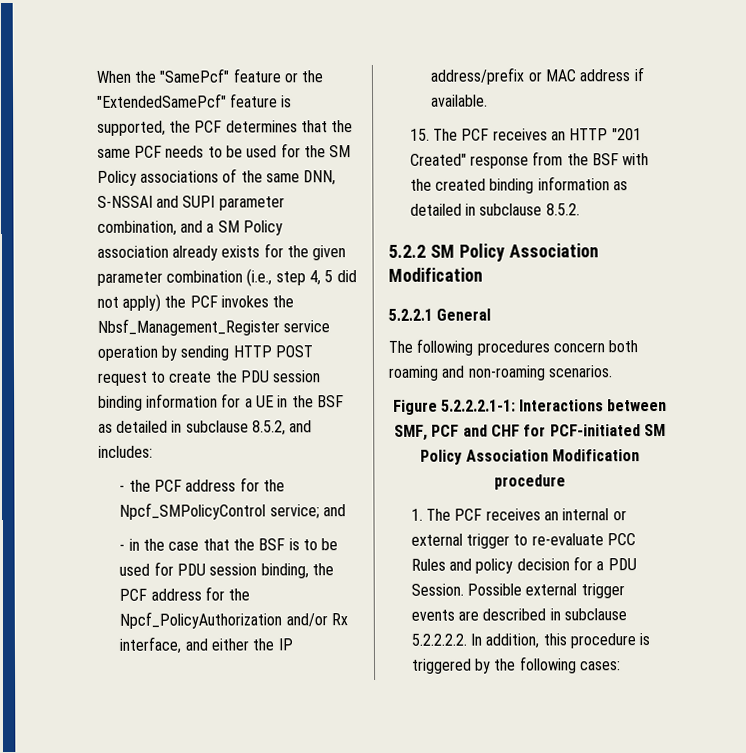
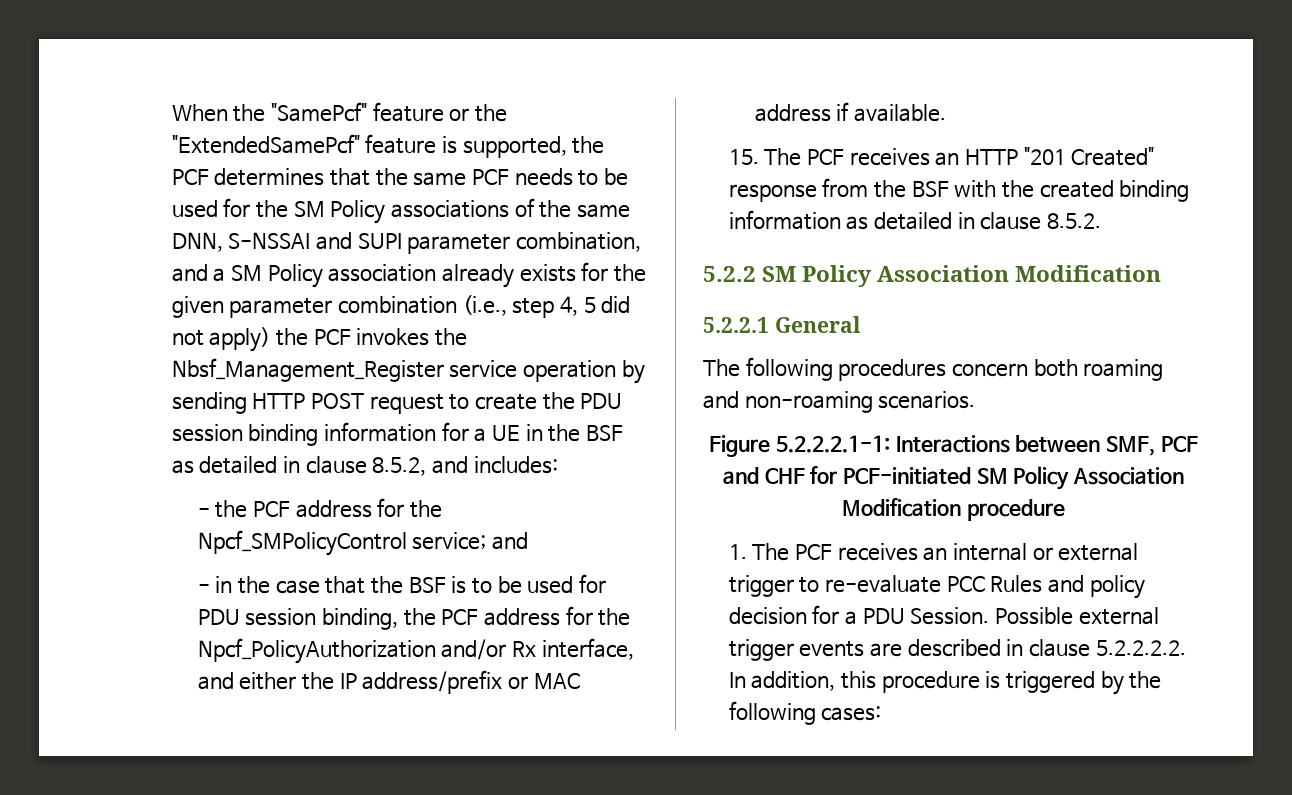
- When the "SamePcf" feature or the "ExtendedSamePcf" feature is supported, the PCF determines that the same PCF needs to be used for the SM Policy associations of the same DNN, S-NSSAI and SUPI parameter combination, and a SM Policy association already exists for the given parameter combination (i.e., step 4, 5 did not apply) the PCF invokes the Nbsf_Management_Register service operation by sending HTTP POST request to create the PDU session binding information for a UE in the BSF as detailed in subclause 8.5.2, and includes:
+ When the "SamePcf" feature or the "ExtendedSamePcf" feature is supported, the PCF determines that the same PCF needs to be used for the SM Policy associations of the same DNN, S-NSSAI and SUPI parameter combination, and a SM Policy association already exists for the given parameter combination (i.e., step 4, 5 did not apply) the PCF invokes the Nbsf_Management_Register service operation by sending HTTP POST request to create the PDU session binding information for a UE in the BSF as detailed in clause 8.5.2, and includes:
- 15. The PCF receives an HTTP "201 Created" response from the BSF with the created binding information as detailed in subclause 8.5.2.
+ 15. The PCF receives an HTTP "201 Created" response from the BSF with the created binding information as detailed in clause 8.5.2.
- Possible external trigger events are described in subclause 5.2.2.2.2. In addition, this procedure is triggered by the following cases:
+ Possible external trigger events are described in clause 5.2.2.2.2. In addition, this procedure is triggered by the following cases:

